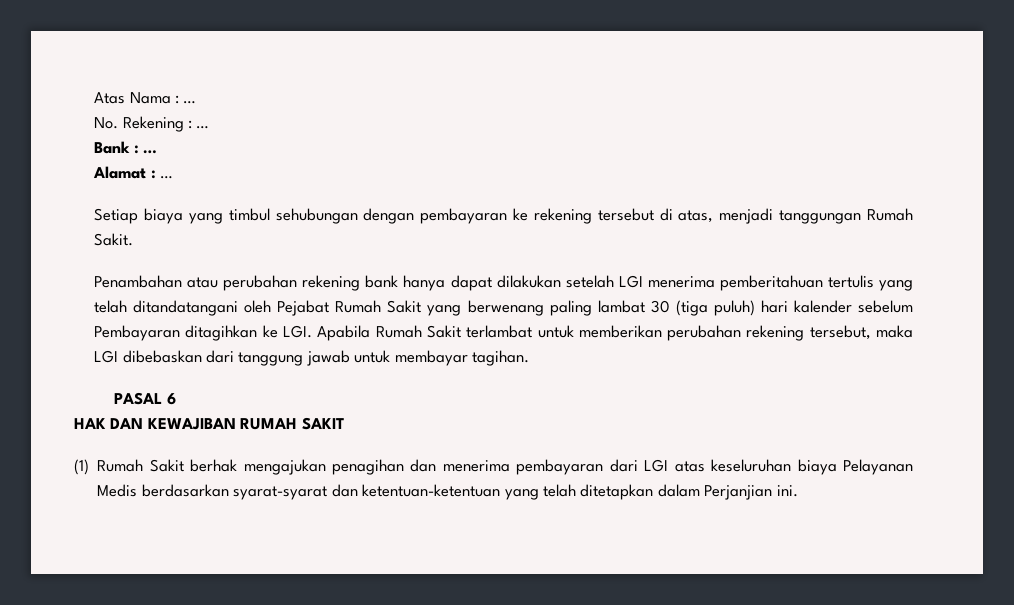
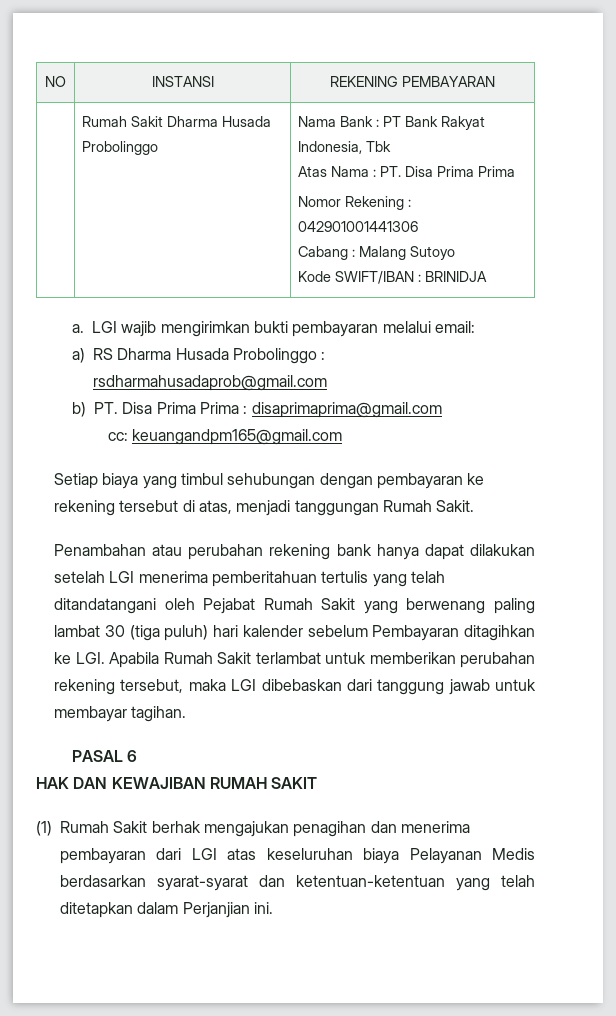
- Atas Nama : …
- No. Rekening : …
- Bank : …
- Alamat : …
+ NO | INSTANSI | REKENING PEMBAYARAN
+ | Rumah Sakit Dharma Husada Probolinggo | Nama Bank : PT Bank Rakyat Indonesia, Tbk
+ Atas Nama : PT. Disa Prima Prima
+ Nomor Rekening : 042901001441306
+ Cabang : Malang Sutoyo
+ Kode SWIFT/IBAN : BRINIDJA
+ a. LGI wajib mengirimkan bukti pembayaran melalui email:
+ a) RS Dharma Husada Probolinggo : rsdharmahusadaprob@gmail.com
+ b) PT. Disa Prima Prima : disaprimaprima@gmail.com
+ cc: keuangandpm165@gmail.com

